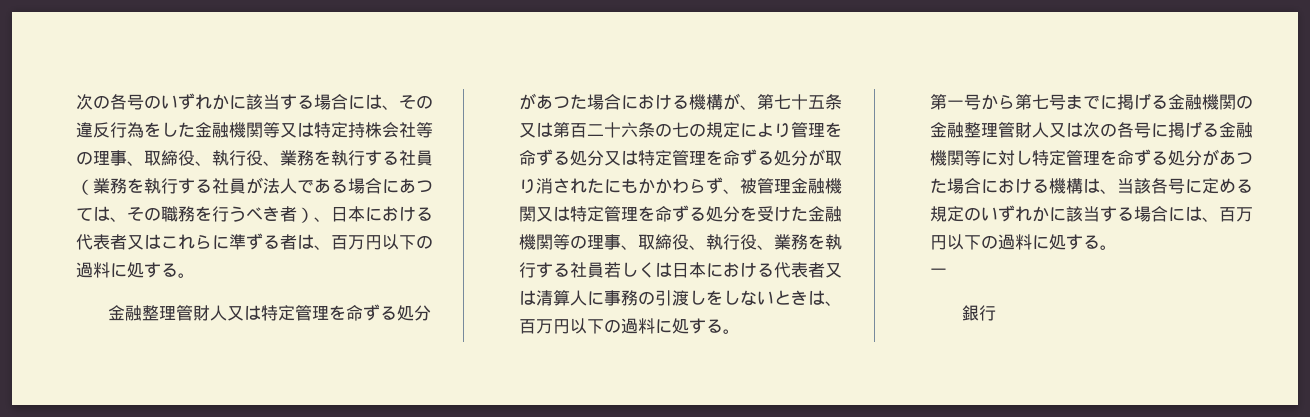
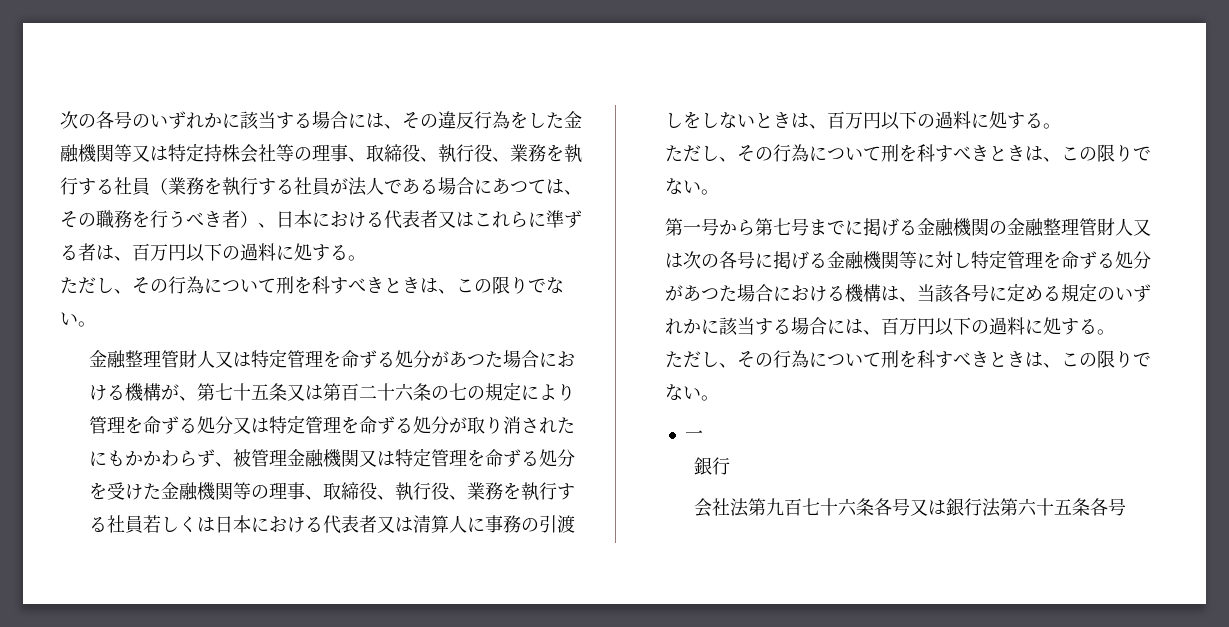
  次の各号のいずれかに該当する場合には、その違反行為をした金融機関等又は特定持株会社等の理事、取締役、執行役、業務を執行する社員（業務を執行する社員が法人である場合にあつては、その職務を行うべき者）、日本における代表者又はこれらに準ずる者は、百万円以下の過料に処する。
+ ただし、その行為について刑を科すべきときは、この限りでない。
  金融整理管財人又は特定管理を命ずる処分があつた場合における機構が、第七十五条又は第百二十六条の七の規定により管理を命ずる処分又は特定管理を命ずる処分が取り消されたにもかかわらず、被管理金融機関又は特定管理を命ずる処分を受けた金融機関等の理事、取締役、執行役、業務を執行する社員若しくは日本における代表者又は清算人に事務の引渡しをしないときは、百万円以下の過料に処する。
+ ただし、その行為について刑を科すべきときは、この限りでない。
  第一号から第七号までに掲げる金融機関の金融整理管財人又は次の各号に掲げる金融機関等に対し特定管理を命ずる処分があつた場合における機構は、当該各号に定める規定のいずれかに該当する場合には、百万円以下の過料に処する。
+ ただし、その行為について刑を科すべきときは、この限りでない。
  一
  銀行
+ 会社法第九百七十六条各号又は銀行法第六十五条各号

